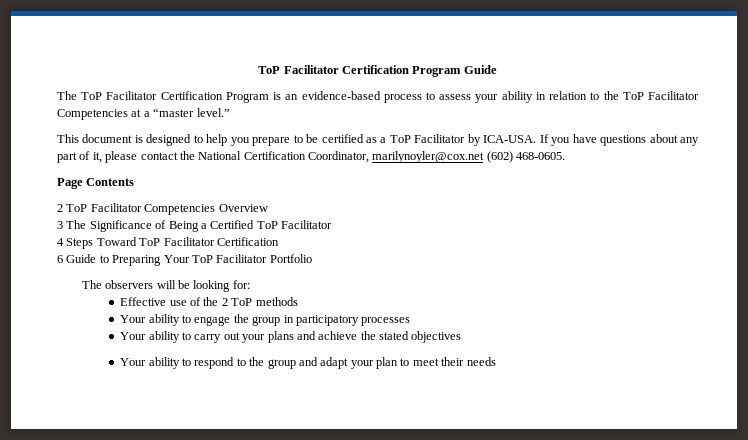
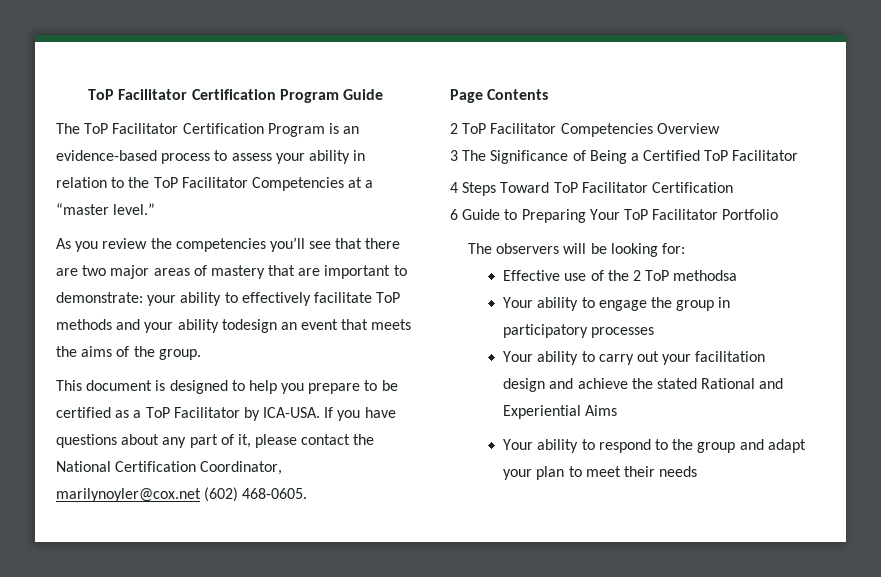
+ As you review the competencies you’ll see that there are two major areas of mastery that are important to demonstrate: your ability to effectively facilitate ToP methods and your ability todesign an event that meets the aims of the group.
- Effective use of the 2 ToP methods
+ Effective use of the 2 ToP methodsa
- Your ability to carry out your plans and achieve the stated objectives
+ Your ability to carry out your facilitation design and achieve the stated Rational and Experiential Aims

